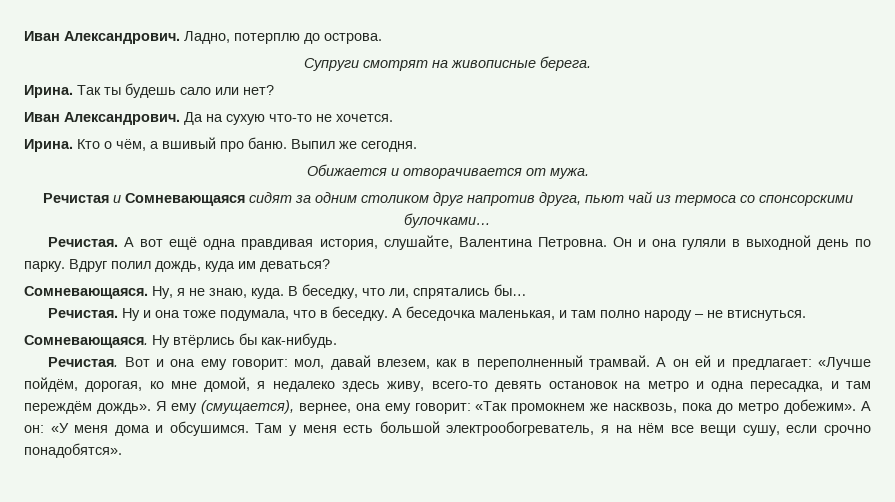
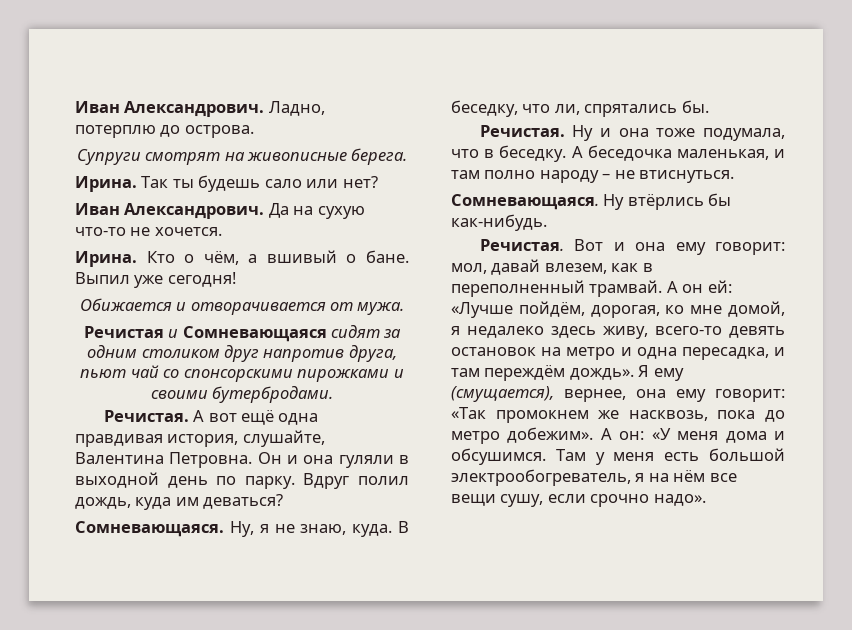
- Кто о чём, а вшивый про баню. Выпил же сегодня.
+ Кто о чём, а вшивый о бане. Выпил уже сегодня!
- Речистая и Сомневающаяся сидят за одним столиком друг напротив друга, пьют чай из термоса со спонсорскими булочками…
+ Речистая и Сомневающаяся сидят за одним столиком друг напротив друга, пьют чай со спонсорскими пирожками и своими бутербродами.
- В беседку, что ли, спрятались бы…
+ В беседку, что ли, спрятались бы.
- А он ей и предлагает: «Лучше пойдём, дорогая, ко мне домой, я недалеко здесь живу, всего-то девять остановок на метро и одна пересадка, и там переждём дождь».
+ А он ей: «Лучше пойдём, дорогая, ко мне домой, я недалеко здесь живу, всего-то девять остановок на метро и одна пересадка, и там переждём дождь».
- Там у меня есть большой электрообогреватель, я на нём все вещи сушу, если срочно понадобятся».
+ Там у меня есть большой электрообогреватель, я на нём все вещи сушу, если срочно надо».

